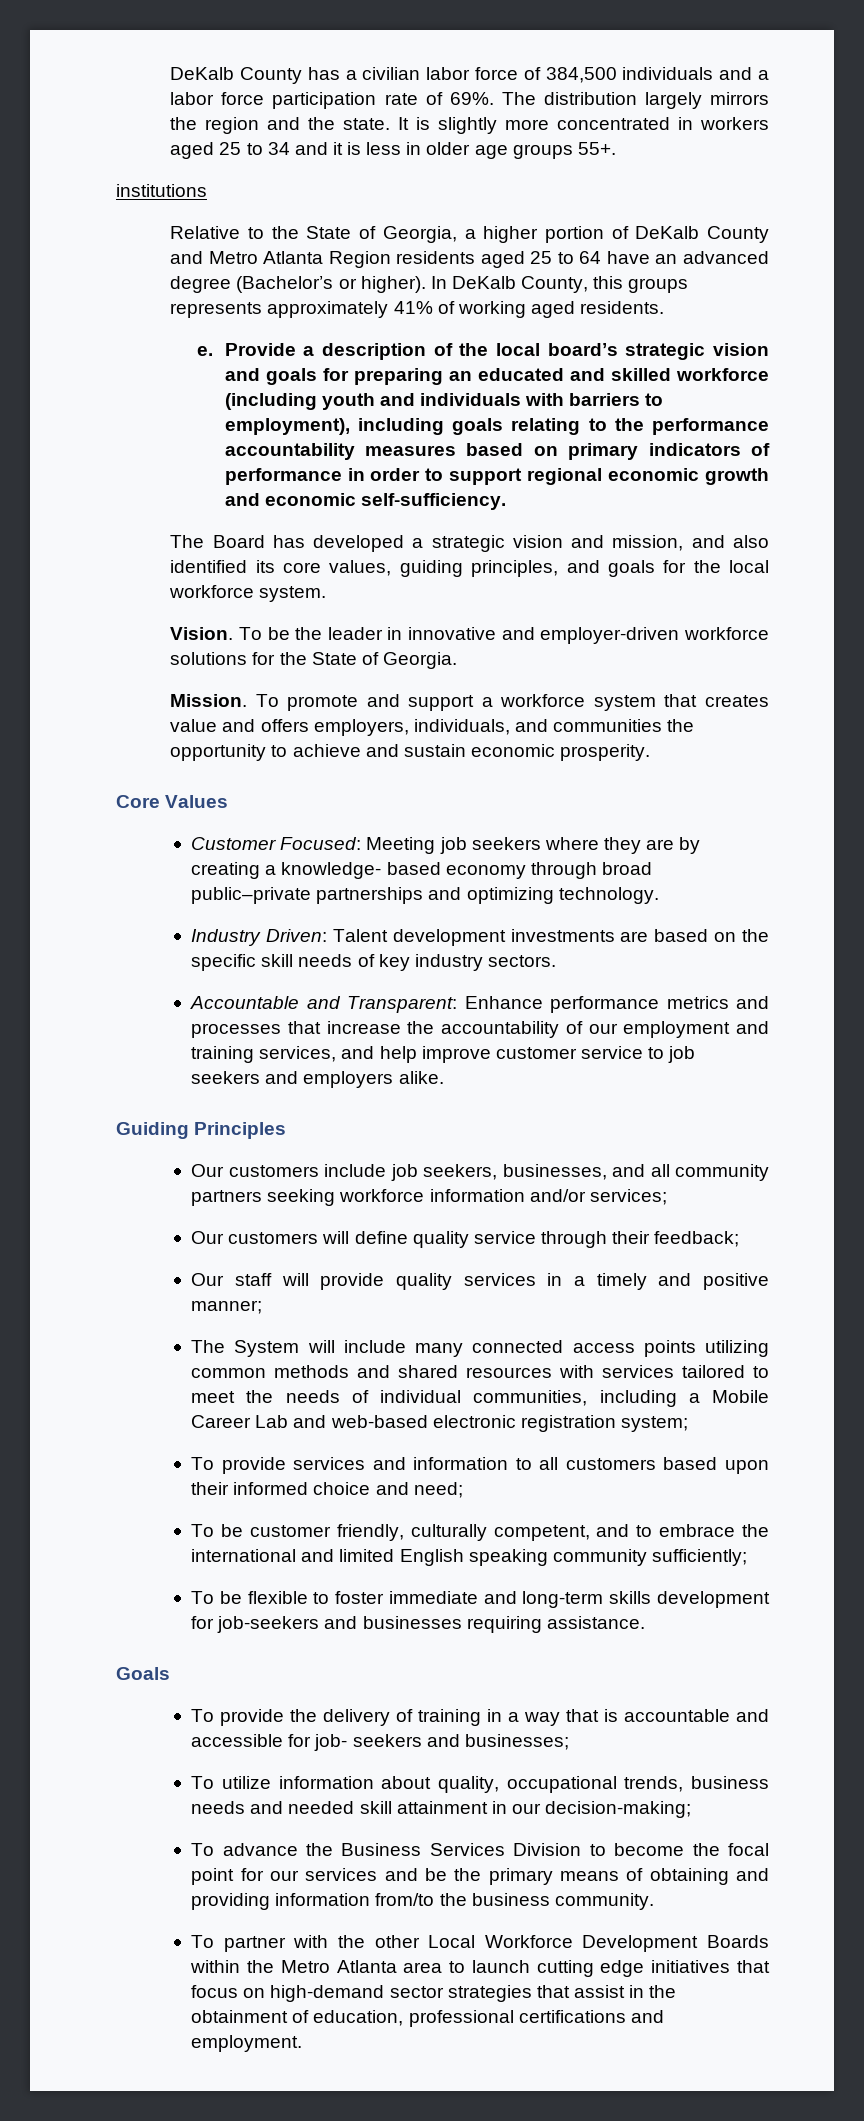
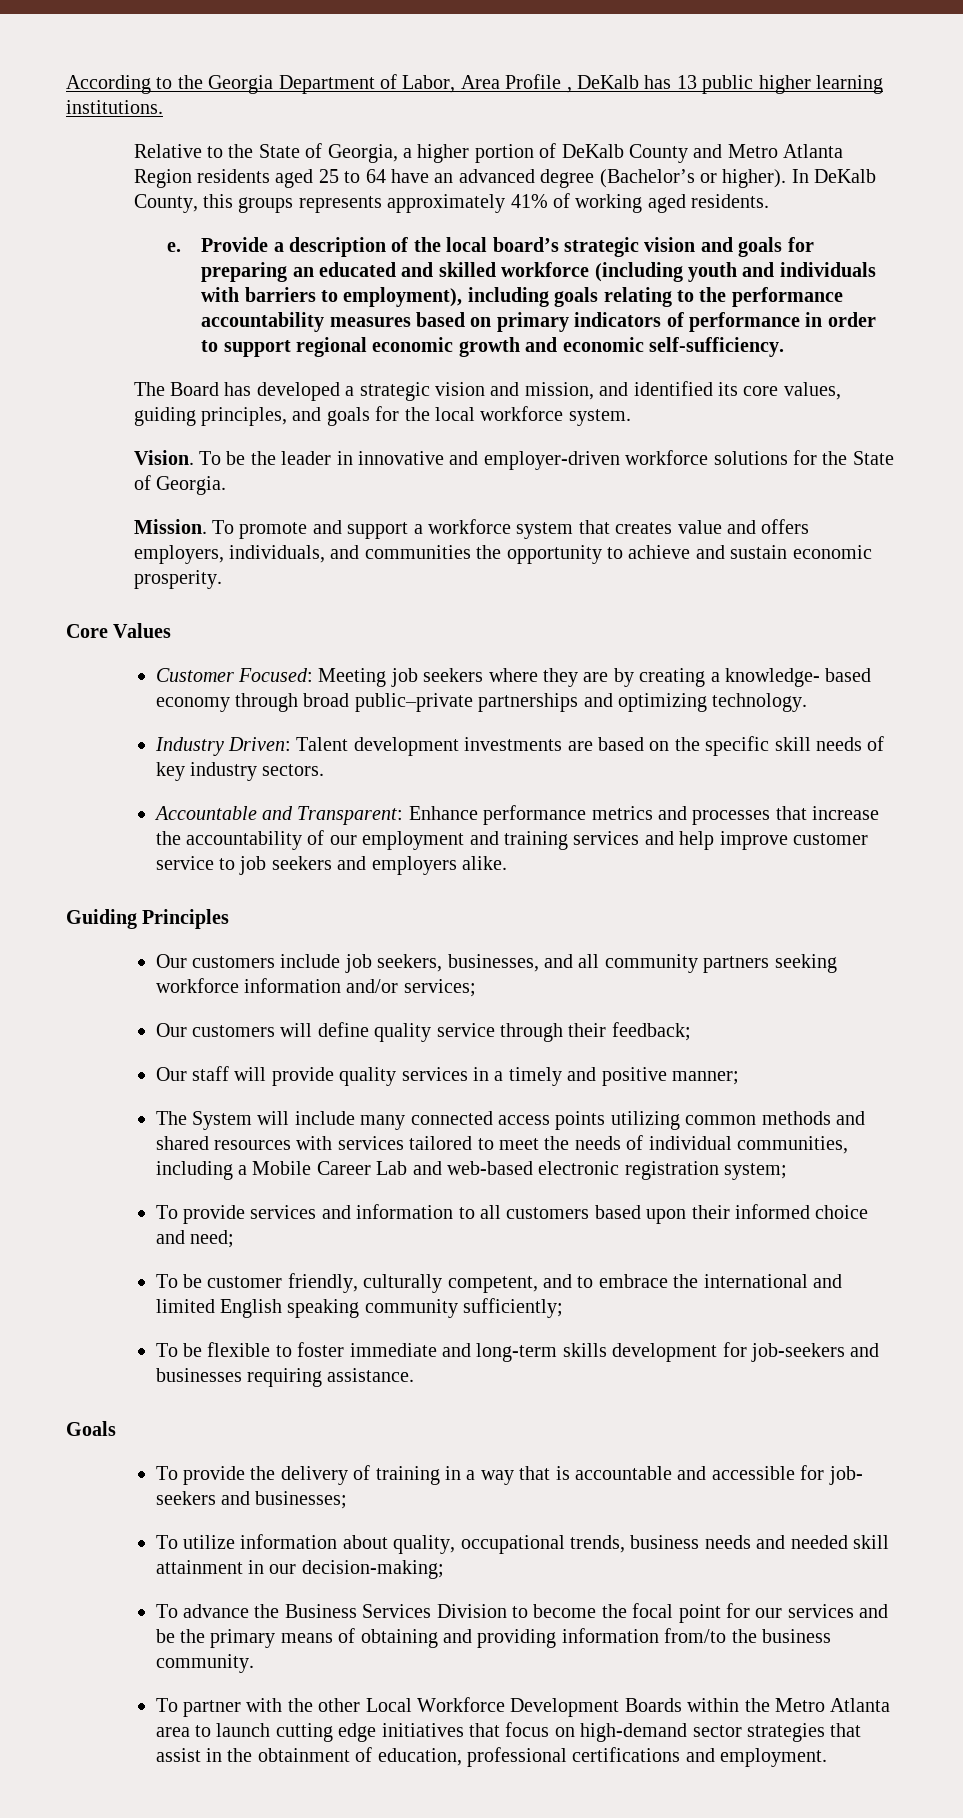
- DeKalb County has a civilian labor force of 384,500 individuals and a labor force participation rate of 69%. The distribution largely mirrors the region and the state. It is slightly more concentrated in workers aged 25 to 34 and it is less in older age groups 55+.
- institutions
+ According to the Georgia Department of Labor, Area Profile , DeKalb has 13 public higher learning institutions.
- The Board has developed a strategic vision and mission, and also identified its core values, guiding principles, and goals for the local workforce system.
+ The Board has developed a strategic vision and mission, and identified its core values, guiding principles, and goals for the local workforce system.
- Accountable and Transparent: Enhance performance metrics and processes that increase the accountability of our employment and training services, and help improve customer service to job seekers and employers alike.
+ Accountable and Transparent: Enhance performance metrics and processes that increase the accountability of our employment and training services and help improve customer service to job seekers and employers alike.

